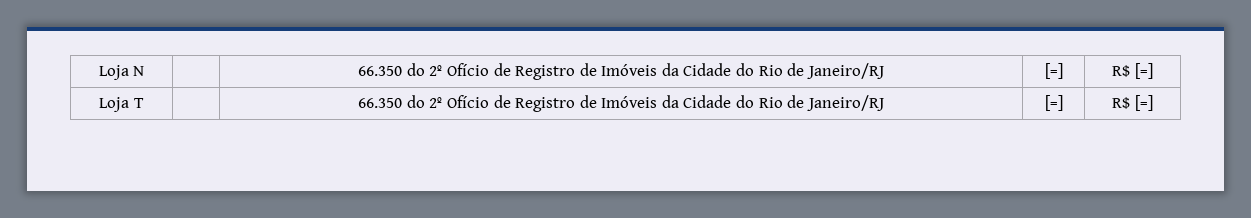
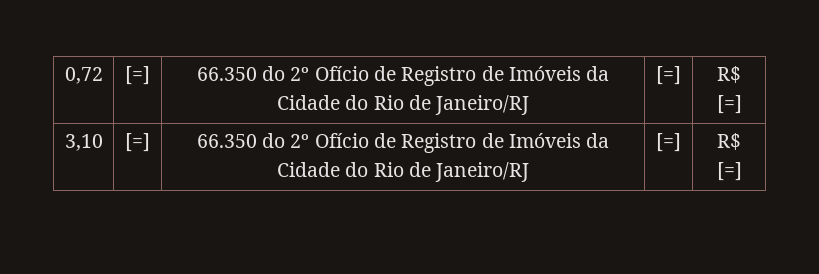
- Loja N | | 66.350 do 2º Ofício de Registro de Imóveis da Cidade do Rio de Janeiro/RJ | [=] | R$ [=]
+ 0,72 | [=] | 66.350 do 2º Ofício de Registro de Imóveis da Cidade do Rio de Janeiro/RJ | [=] | R$ [=]
- Loja T | | 66.350 do 2º Ofício de Registro de Imóveis da Cidade do Rio de Janeiro/RJ | [=] | R$ [=]
+ 3,10 | [=] | 66.350 do 2º Ofício de Registro de Imóveis da Cidade do Rio de Janeiro/RJ | [=] | R$ [=]

